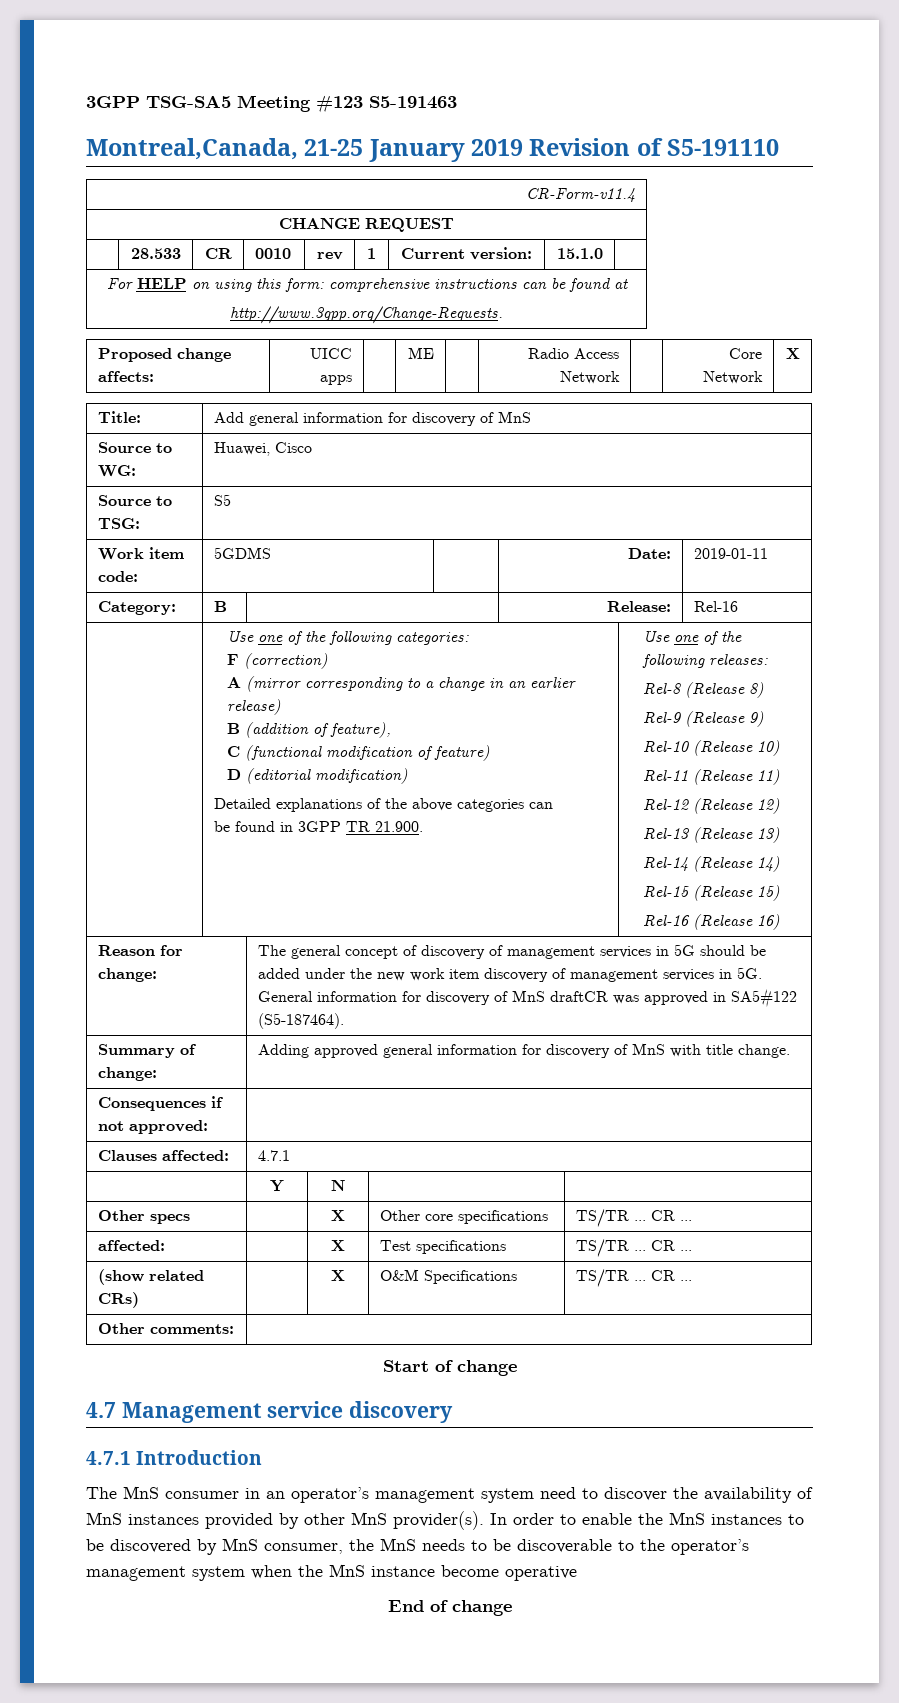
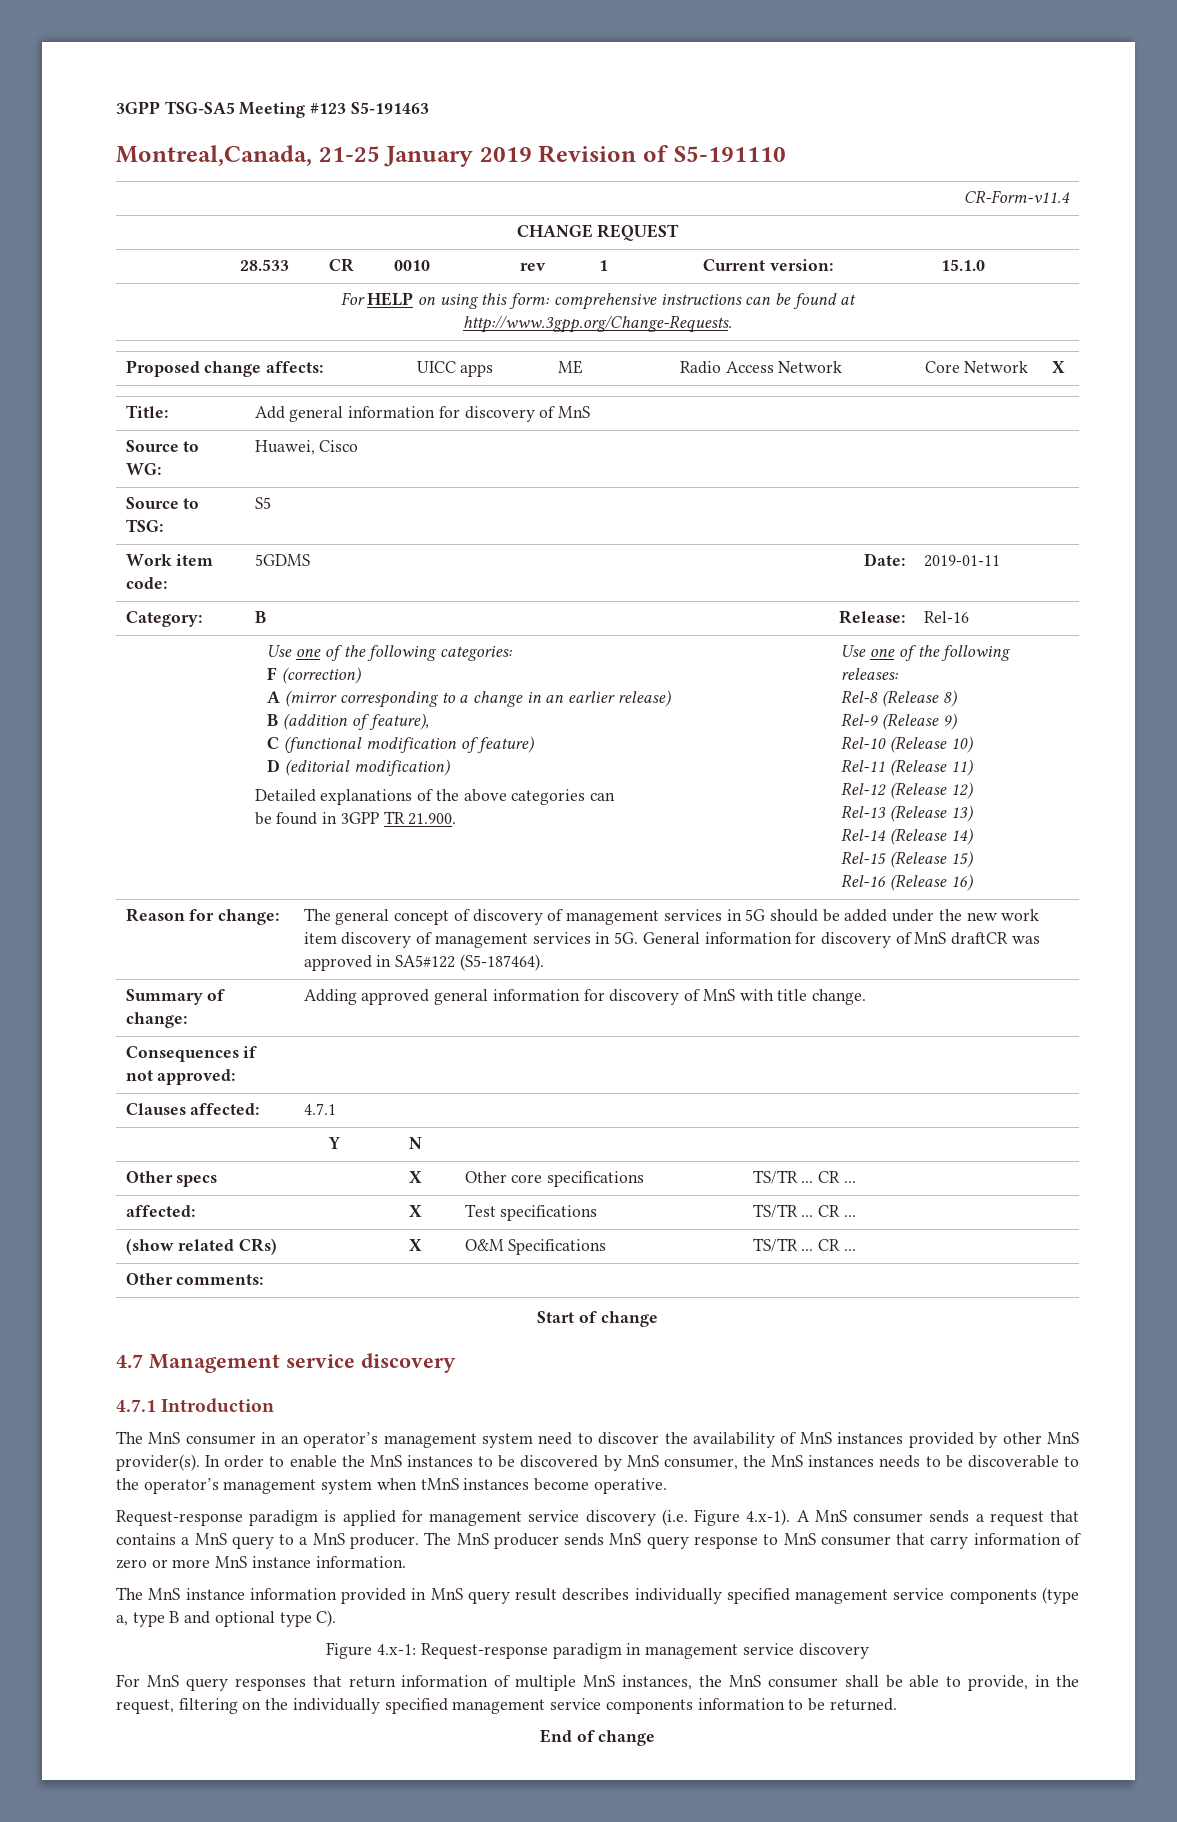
- In order to enable the MnS instances to be discovered by MnS consumer, the MnS needs to be discoverable to the operator’s management system when the MnS instance become operative
+ In order to enable the MnS instances to be discovered by MnS consumer, the MnS instances needs to be discoverable to the operator’s management system when tMnS instances become operative.
+ Request-response paradigm is applied for management service discovery (i.e. Figure 4.x-1). A MnS consumer sends a request that contains a MnS query to a MnS producer. The MnS producer sends MnS query response to MnS consumer that carry information of zero or more MnS instance information.
+ The MnS instance information provided in MnS query result describes individually specified management service components (type a, type B and optional type C).
+ Figure 4.x-1: Request-response paradigm in management service discovery
+ For MnS query responses that return information of multiple MnS instances, the MnS consumer shall be able to provide, in the request, filtering on the individually specified management service components information to be returned.

